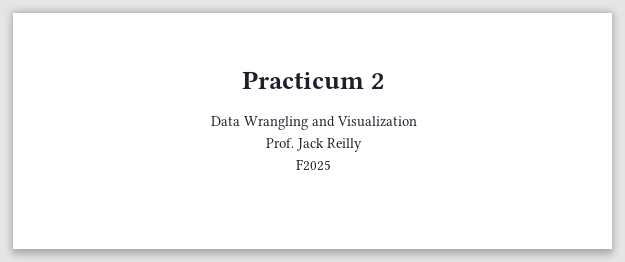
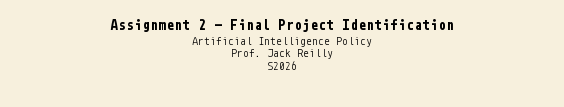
- Practicum 2
- Data Wrangling and Visualization
+ Assignment 2 - Final Project Identification
+ Artificial Intelligence Policy
- F2025
+ S2026

